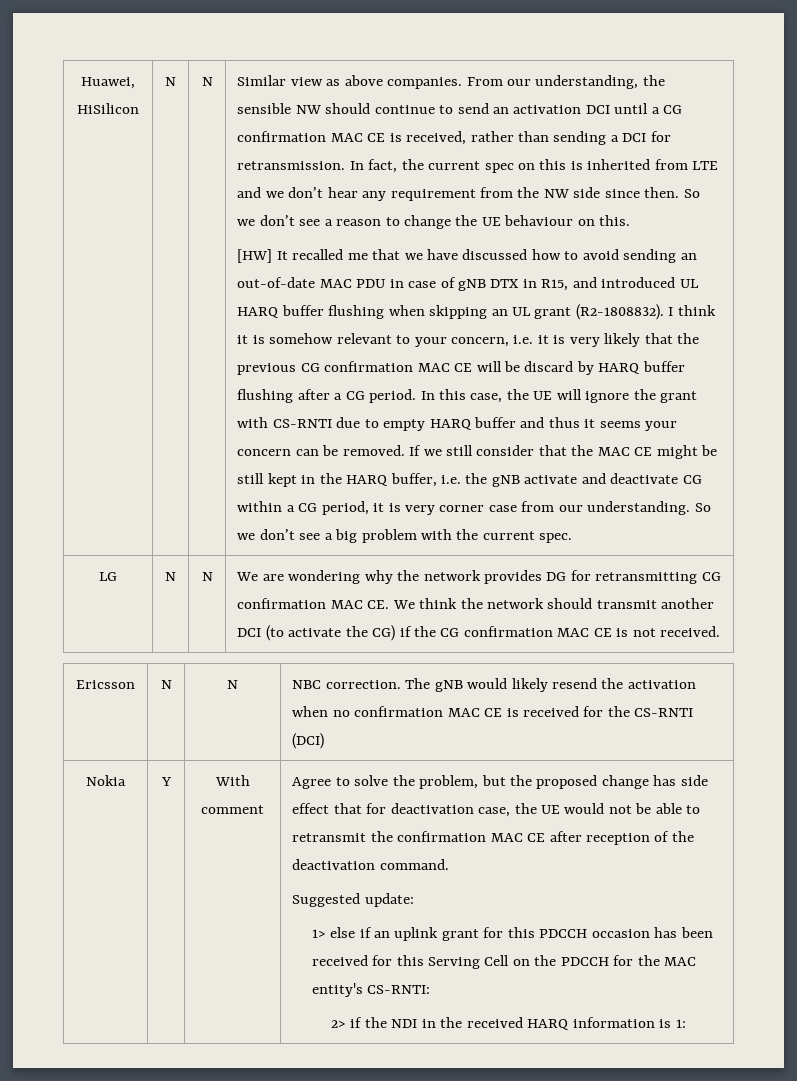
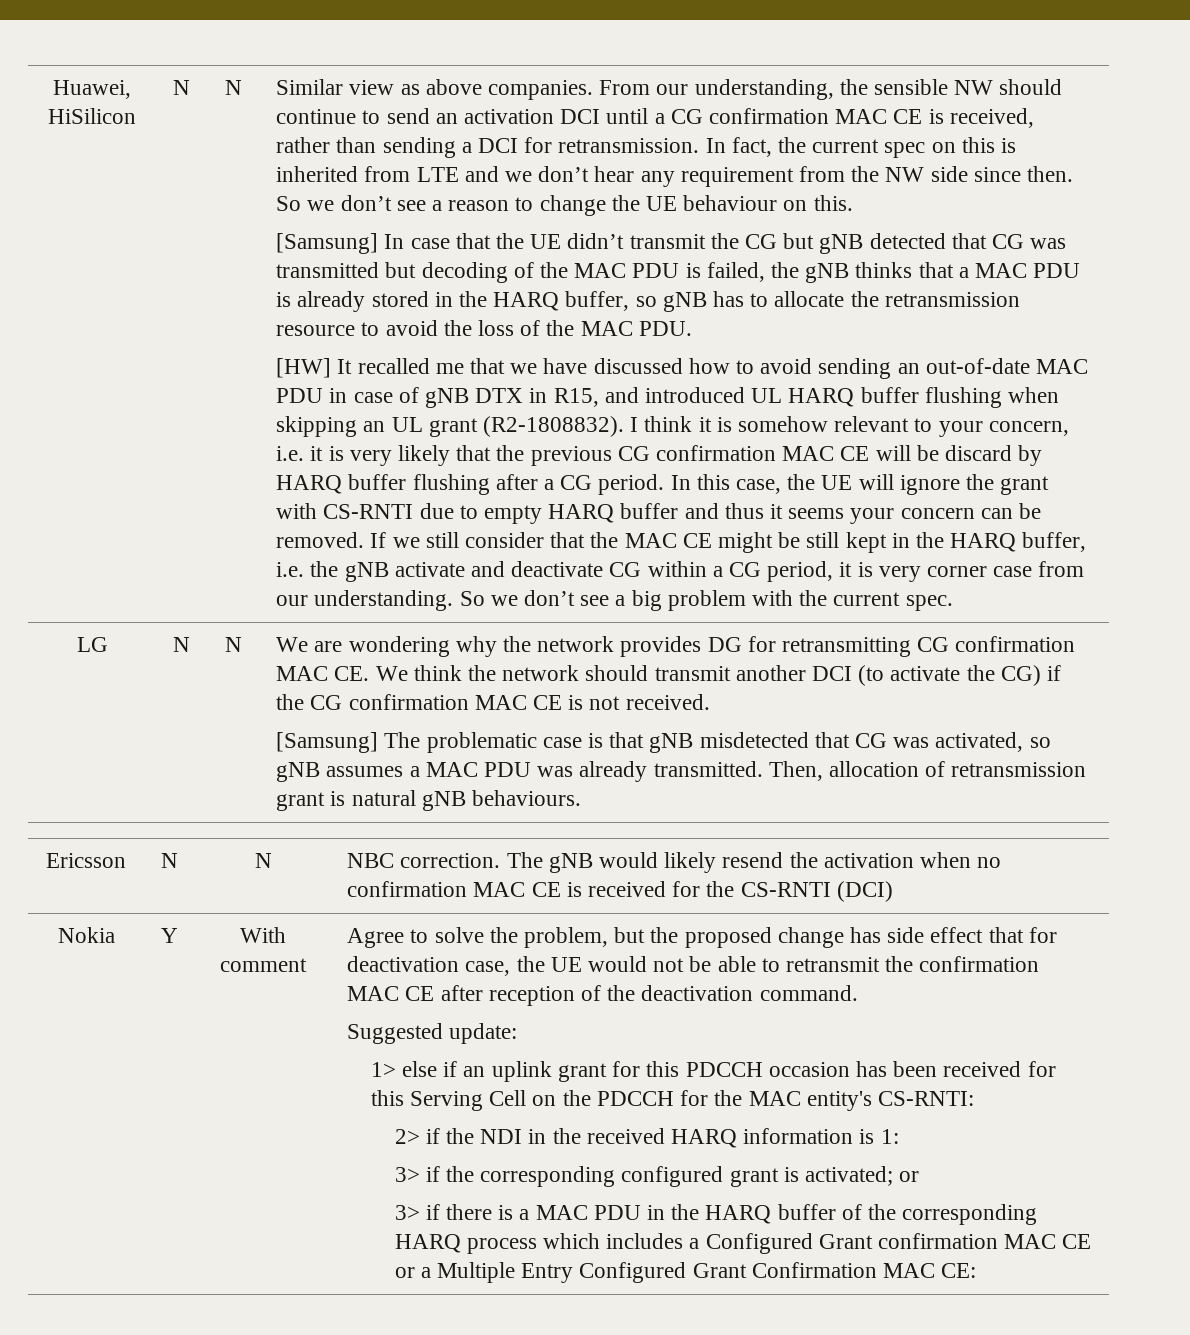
+ [Samsung] In case that the UE didn’t transmit the CG but gNB detected that CG was transmitted but decoding of the MAC PDU is failed, the gNB thinks that a MAC PDU is already stored in the HARQ buffer, so gNB has to allocate the retransmission resource to avoid the loss of the MAC PDU.
+ [Samsung] The problematic case is that gNB misdetected that CG was activated, so gNB assumes a MAC PDU was already transmitted. Then, allocation of retransmission grant is natural gNB behaviours.
+ 3> if the corresponding configured grant is activated; or
+ 3> if there is a MAC PDU in the HARQ buffer of the corresponding HARQ process which includes a Configured Grant confirmation MAC CE or a Multiple Entry Configured Grant Confirmation MAC CE:

